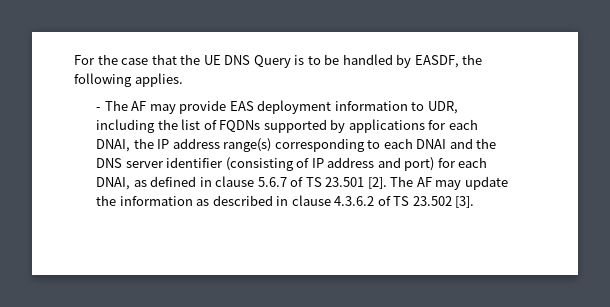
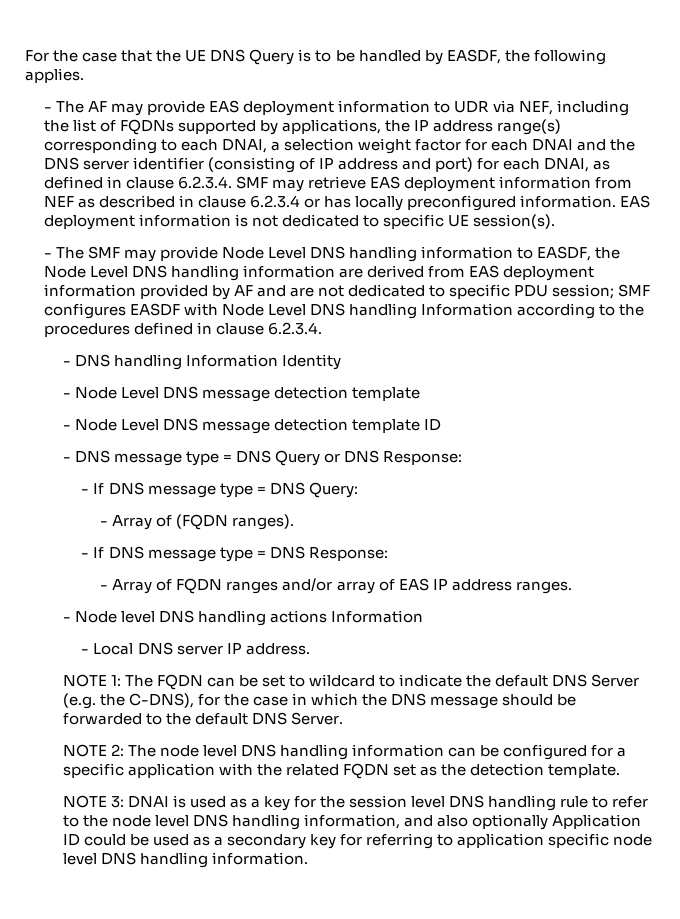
- - The AF may provide EAS deployment information to UDR, including the list of FQDNs supported by applications for each DNAI, the IP address range(s) corresponding to each DNAI and the DNS server identifier (consisting of IP address and port) for each DNAI, as defined in clause 5.6.7 of TS 23.501 [2]. The AF may update the information as described in clause 4.3.6.2 of TS 23.502 [3].
+ - The AF may provide EAS deployment information to UDR via NEF, including the list of FQDNs supported by applications, the IP address range(s) corresponding to each DNAI, a selection weight factor for each DNAI and the DNS server identifier (consisting of IP address and port) for each DNAI, as defined in clause 6.2.3.4. SMF may retrieve EAS deployment information from NEF as described in clause 6.2.3.4 or has locally preconfigured information. EAS deployment information is not dedicated to specific UE session(s).
+ - The SMF may provide Node Level DNS handling information to EASDF, the Node Level DNS handling information are derived from EAS deployment information provided by AF and are not dedicated to specific PDU session; SMF configures EASDF with Node Level DNS handling Information according to the procedures defined in clause 6.2.3.4.
+ - DNS handling Information Identity
+ - Node Level DNS message detection template
+ - Node Level DNS message detection template ID
+ - DNS message type = DNS Query or DNS Response:
+ - If DNS message type = DNS Query:
+ - Array of (FQDN ranges).
+ - If DNS message type = DNS Response:
+ - Array of FQDN ranges and/or array of EAS IP address ranges.
+ - Node level DNS handling actions Information
+ - Local DNS server IP address.
+ NOTE 1: The FQDN can be set to wildcard to indicate the default DNS Server (e.g. the C-DNS), for the case in which the DNS message should be forwarded to the default DNS Server.
+ NOTE 2: The node level DNS handling information can be configured for a specific application with the related FQDN set as the detection template.
+ NOTE 3: DNAI is used as a key for the session level DNS handling rule to refer to the node level DNS handling information, and also optionally Application ID could be used as a secondary key for referring to application specific node level DNS handling information.

